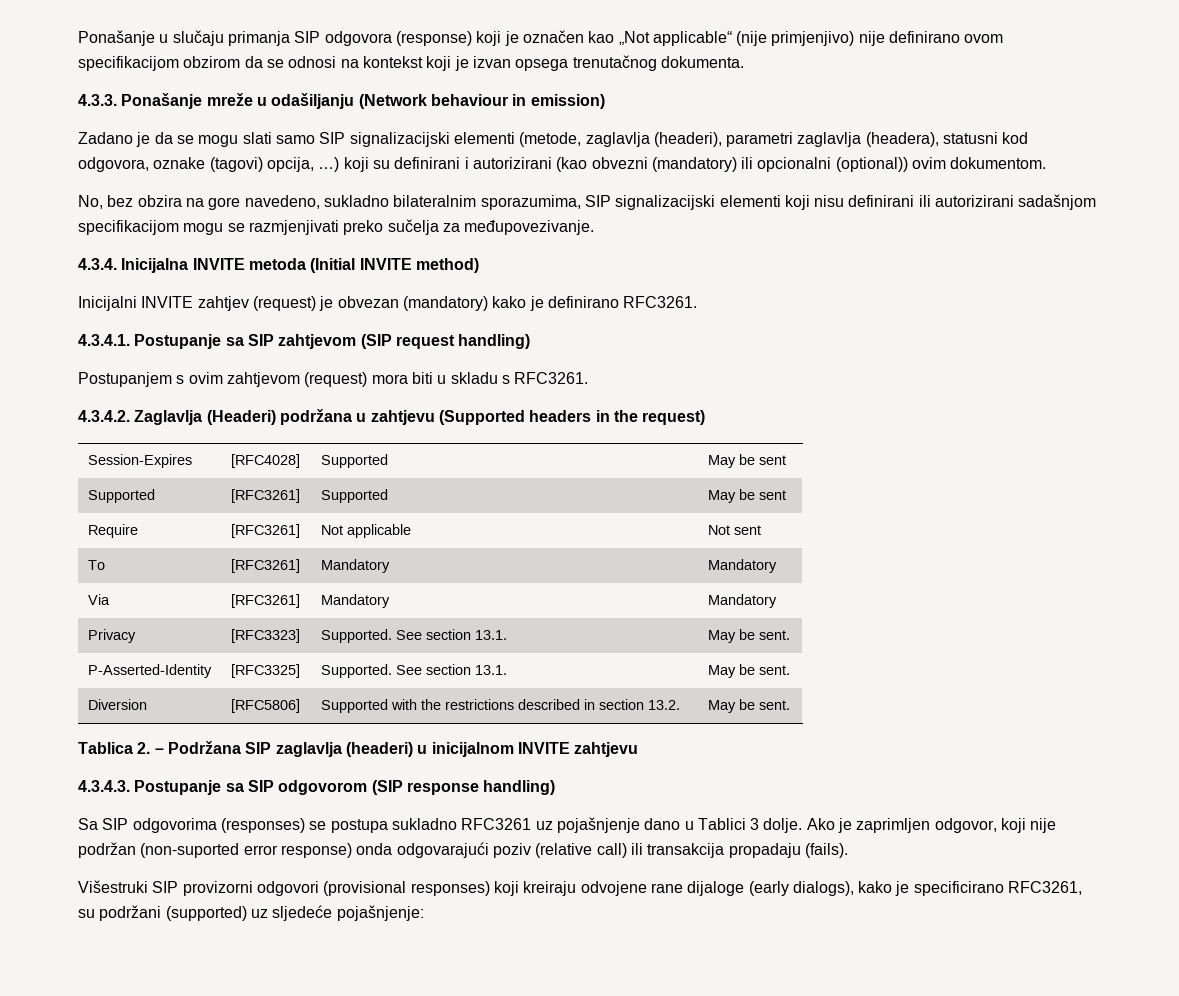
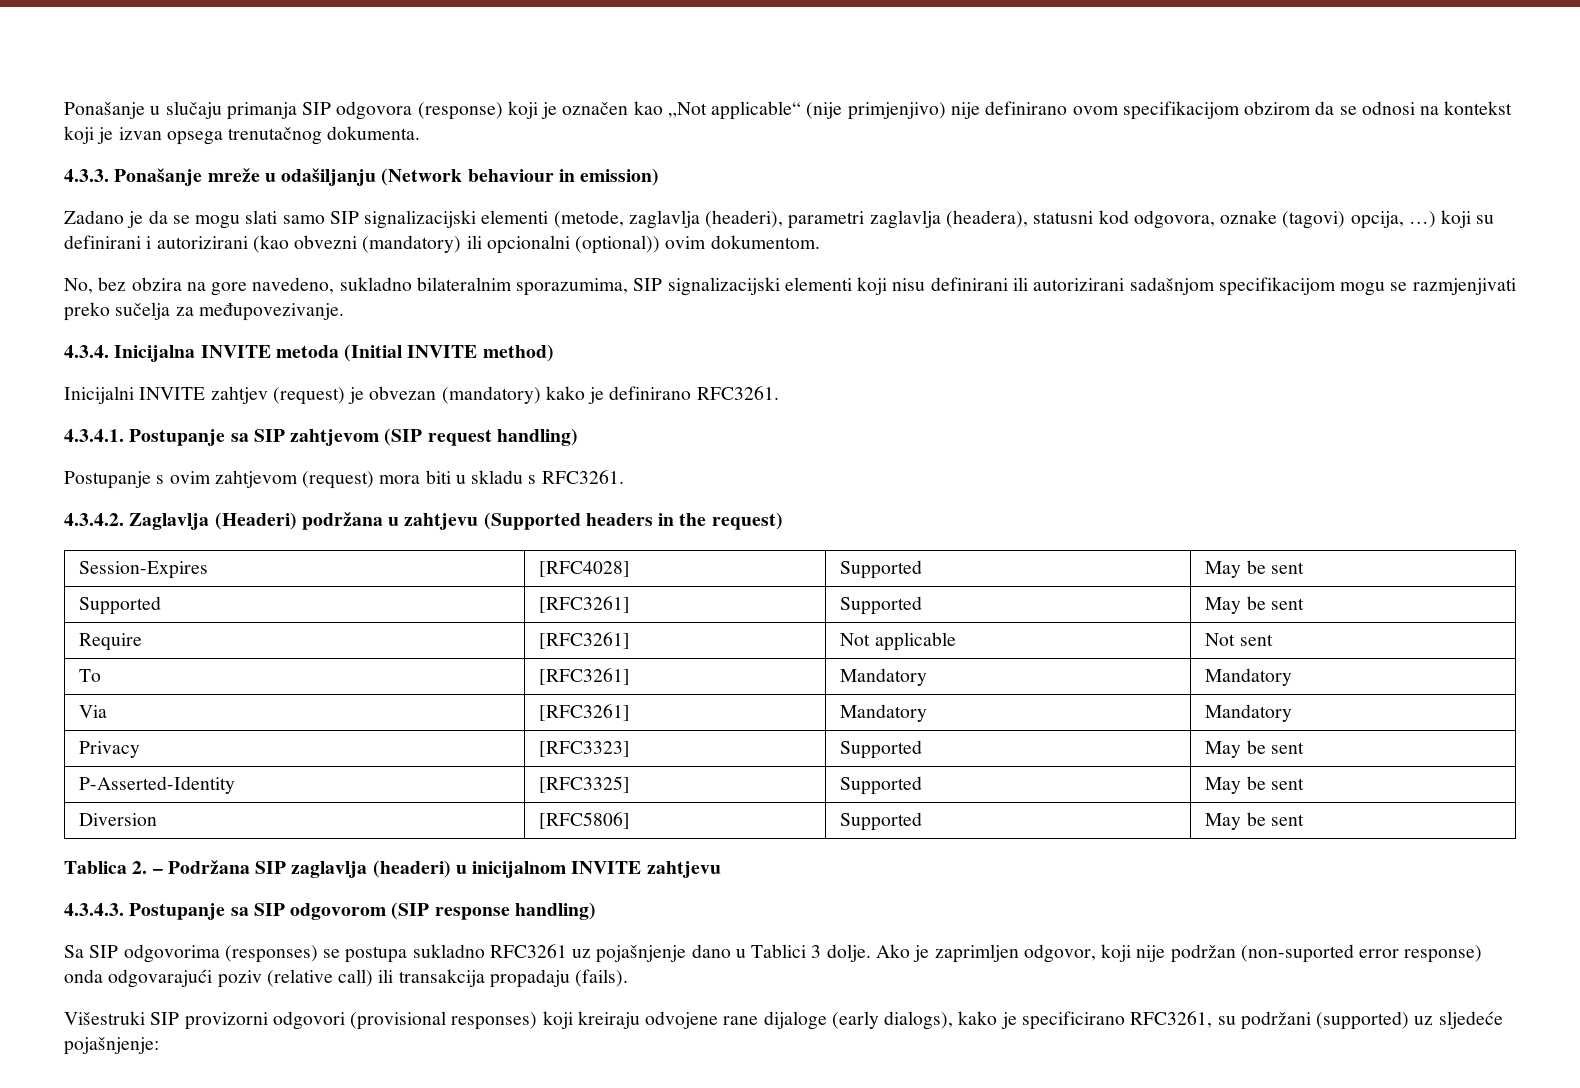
- Postupanjem s ovim zahtjevom (request) mora biti u skladu s RFC3261.
+ Postupanje s ovim zahtjevom (request) mora biti u skladu s RFC3261.
- Privacy | [RFC3323] | Supported. See section 13.1. | May be sent.
+ Privacy | [RFC3323] | Supported | May be sent
- P-Asserted-Identity | [RFC3325] | Supported. See section 13.1. | May be sent.
+ P-Asserted-Identity | [RFC3325] | Supported | May be sent
- Diversion | [RFC5806] | Supported with the restrictions described in section 13.2. | May be sent.
+ Diversion | [RFC5806] | Supported | May be sent

